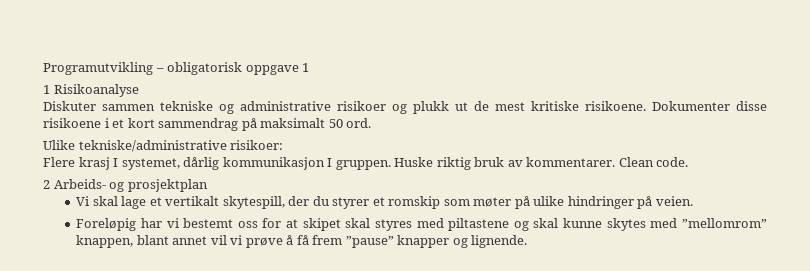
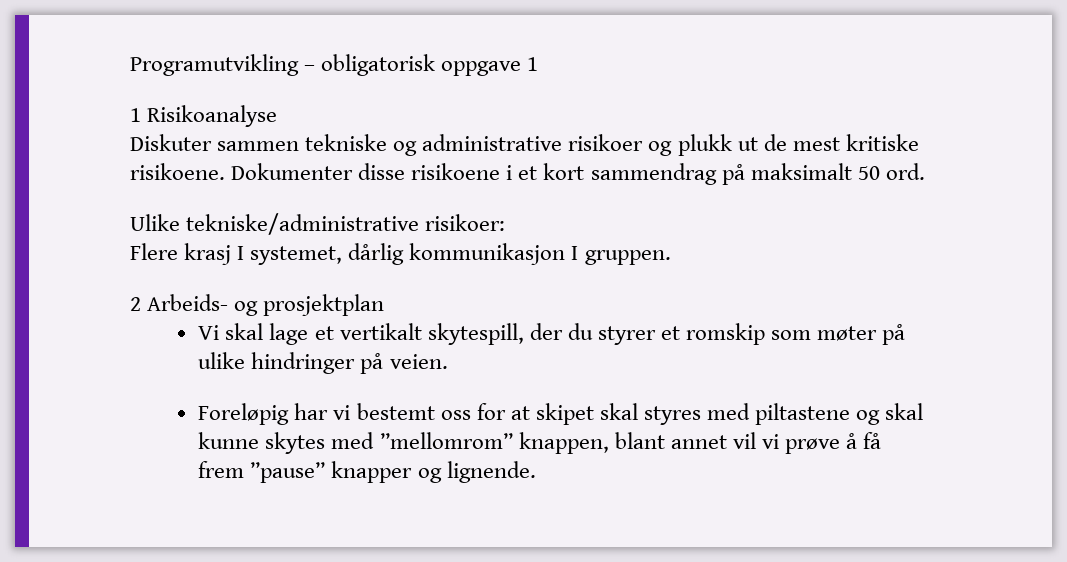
- Huske riktig bruk av kommentarer. Clean code.

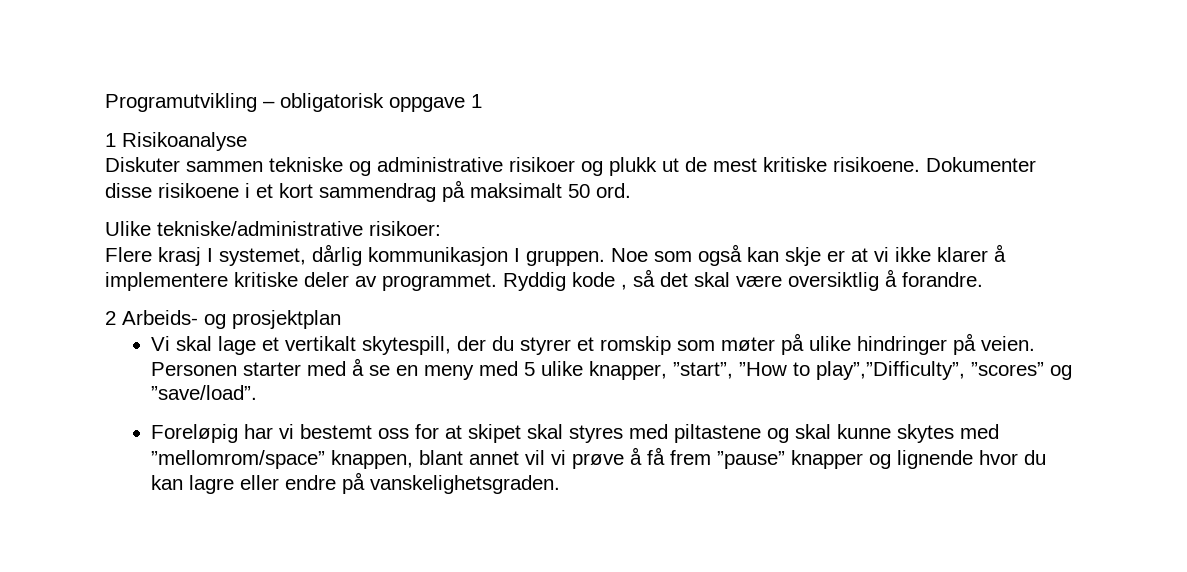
+ Noe som også kan skje er at vi ikke klarer å implementere kritiske deler av programmet. Ryddig kode , så det skal være oversiktlig å forandre.
+ Personen starter med å se en meny med 5 ulike knapper, ”start”, ”How to play”,”Difficulty”, ”scores” og ”save/load”.
- Foreløpig har vi bestemt oss for at skipet skal styres med piltastene og skal kunne skytes med ”mellomrom” knappen, blant annet vil vi prøve å få frem ”pause” knapper og lignende.
+ Foreløpig har vi bestemt oss for at skipet skal styres med piltastene og skal kunne skytes med ”mellomrom/space” knappen, blant annet vil vi prøve å få frem ”pause” knapper og lignende hvor du kan lagre eller endre på vanskelighetsgraden.

